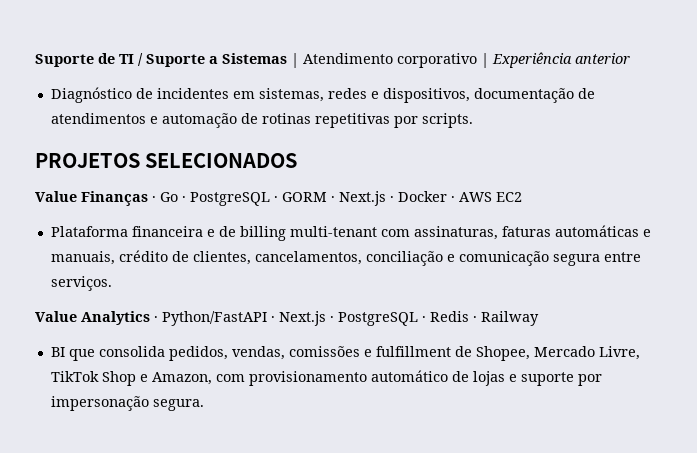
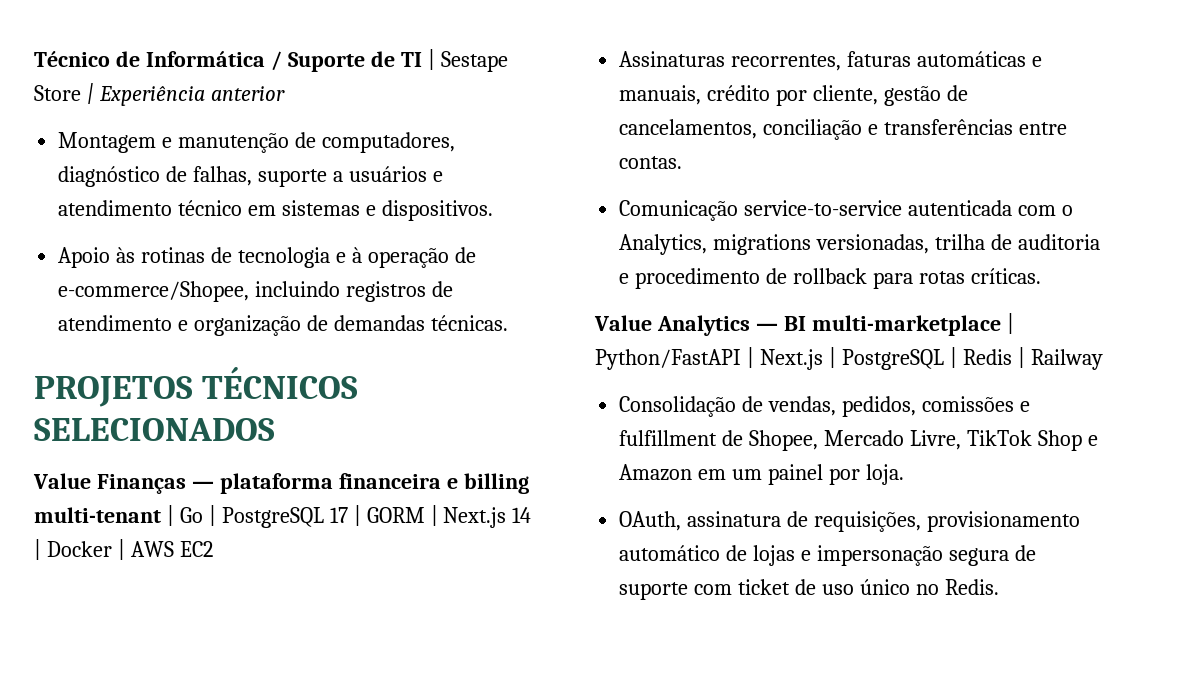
- Suporte de TI / Suporte a Sistemas | Atendimento corporativo | Experiência anterior
- Diagnóstico de incidentes em sistemas, redes e dispositivos, documentação de atendimentos e automação de rotinas repetitivas por scripts.
+ Técnico de Informática / Suporte de TI | Sestape Store | Experiência anterior
+ Montagem e manutenção de computadores, diagnóstico de falhas, suporte a usuários e atendimento técnico em sistemas e dispositivos.
+ Apoio às rotinas de tecnologia e à operação de e-commerce/Shopee, incluindo registros de atendimento e organização de demandas técnicas.
- PROJETOS SELECIONADOS
+ PROJETOS TÉCNICOS SELECIONADOS
- Value Finanças · Go · PostgreSQL · GORM · Next.js · Docker · AWS EC2
- Plataforma financeira e de billing multi-tenant com assinaturas, faturas automáticas e manuais, crédito de clientes, cancelamentos, conciliação e comunicação segura entre serviços.
- Value Analytics · Python/FastAPI · Next.js · PostgreSQL · Redis · Railway
- BI que consolida pedidos, vendas, comissões e fulfillment de Shopee, Mercado Livre, TikTok Shop e Amazon, com provisionamento automático de lojas e suporte por impersonação segura.
+ Value Finanças — plataforma financeira e billing multi-tenant | Go | PostgreSQL 17 | GORM | Next.js 14 | Docker | AWS EC2
+ Assinaturas recorrentes, faturas automáticas e manuais, crédito por cliente, gestão de cancelamentos, conciliação e transferências entre contas.
+ Comunicação service-to-service autenticada com o Analytics, migrations versionadas, trilha de auditoria e procedimento de rollback para rotas críticas.
+ Value Analytics — BI multi-marketplace | Python/FastAPI | Next.js | PostgreSQL | Redis | Railway
+ Consolidação de vendas, pedidos, comissões e fulfillment de Shopee, Mercado Livre, TikTok Shop e Amazon em um painel por loja.
+ OAuth, assinatura de requisições, provisionamento automático de lojas e impersonação segura de suporte com ticket de uso único no Redis.

